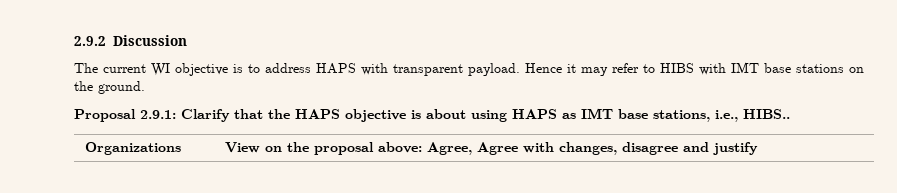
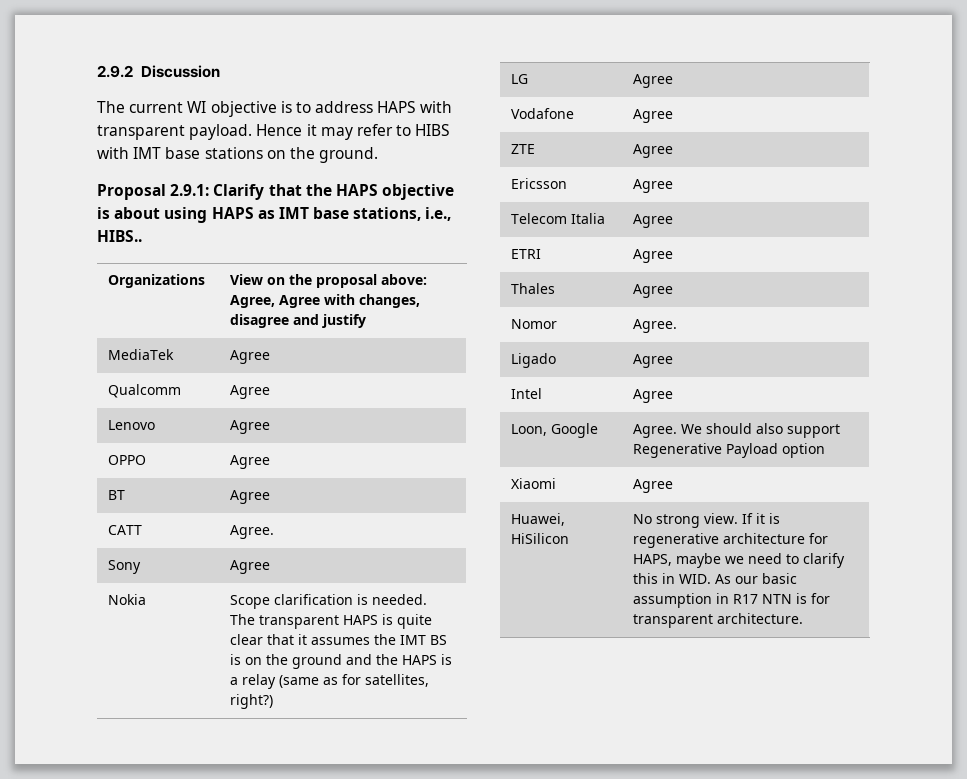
+ MediaTek | Agree
+ Qualcomm | Agree
+ Lenovo | Agree
+ OPPO | Agree
+ BT | Agree
+ CATT | Agree.
+ Sony | Agree
+ Nokia | Scope clarification is needed. The transparent HAPS is quite clear that it assumes the IMT BS is on the ground and the HAPS is a relay (same as for satellites, right?)
+ LG | Agree
+ Vodafone | Agree
+ ZTE | Agree
+ Ericsson | Agree
+ Telecom Italia | Agree
+ ETRI | Agree
+ Thales | Agree
+ Nomor | Agree.
+ Ligado | Agree
+ Intel | Agree
+ Loon, Google | Agree. We should also support Regenerative Payload option
+ Xiaomi | Agree
+ Huawei, HiSilicon | No strong view. If it is regenerative architecture for HAPS, maybe we need to clarify this in WID. As our basic assumption in R17 NTN is for transparent architecture.

